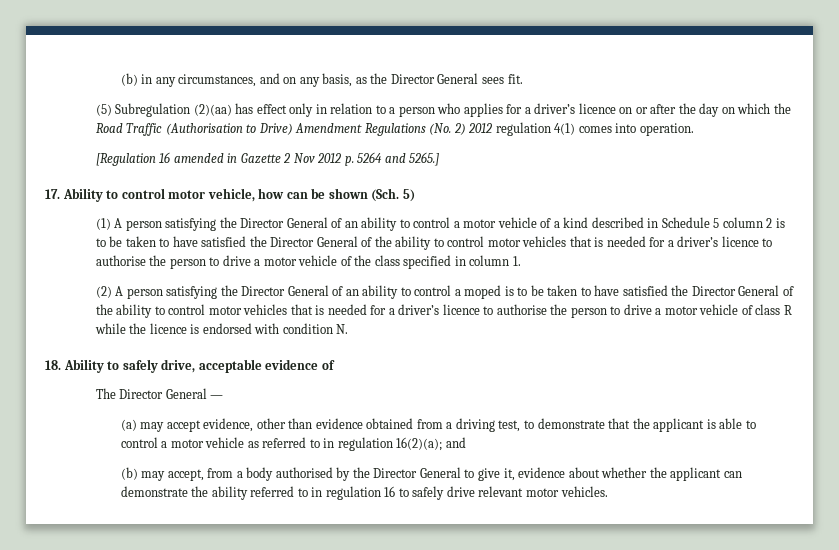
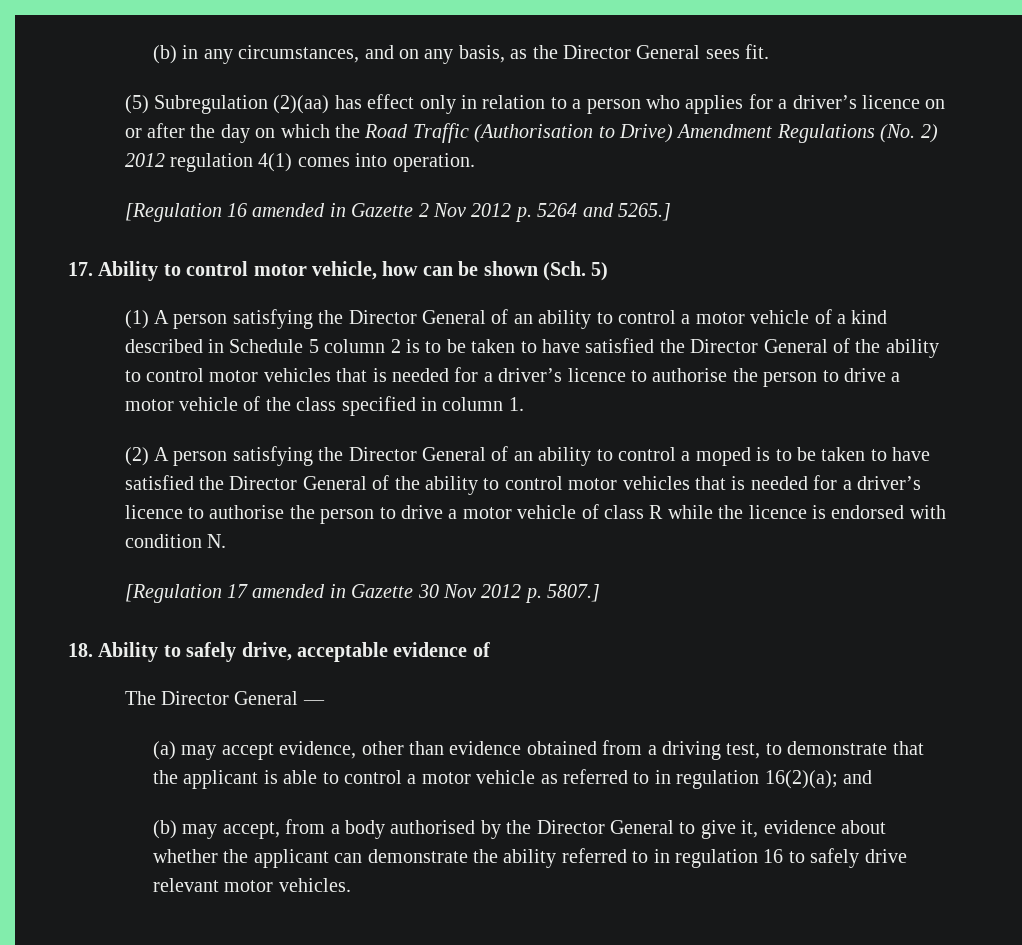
+ [Regulation 17 amended in Gazette 30 Nov 2012 p. 5807.]

